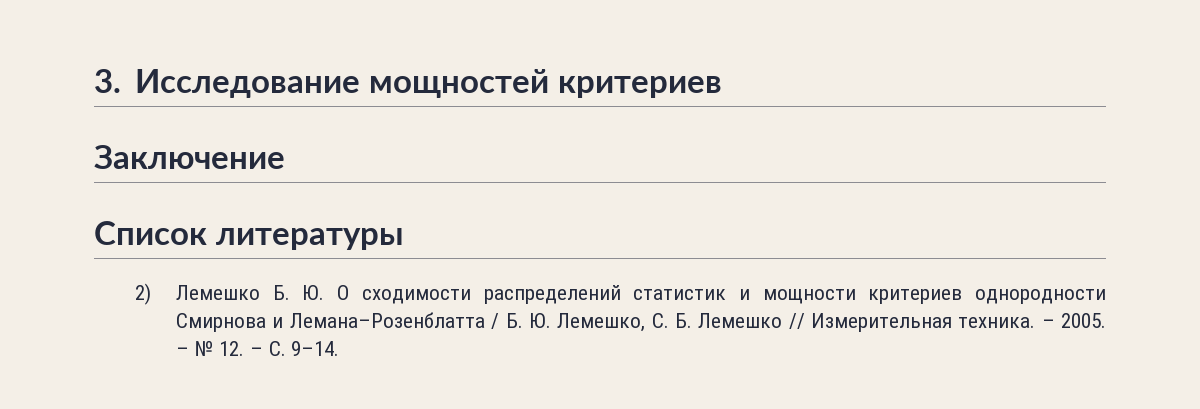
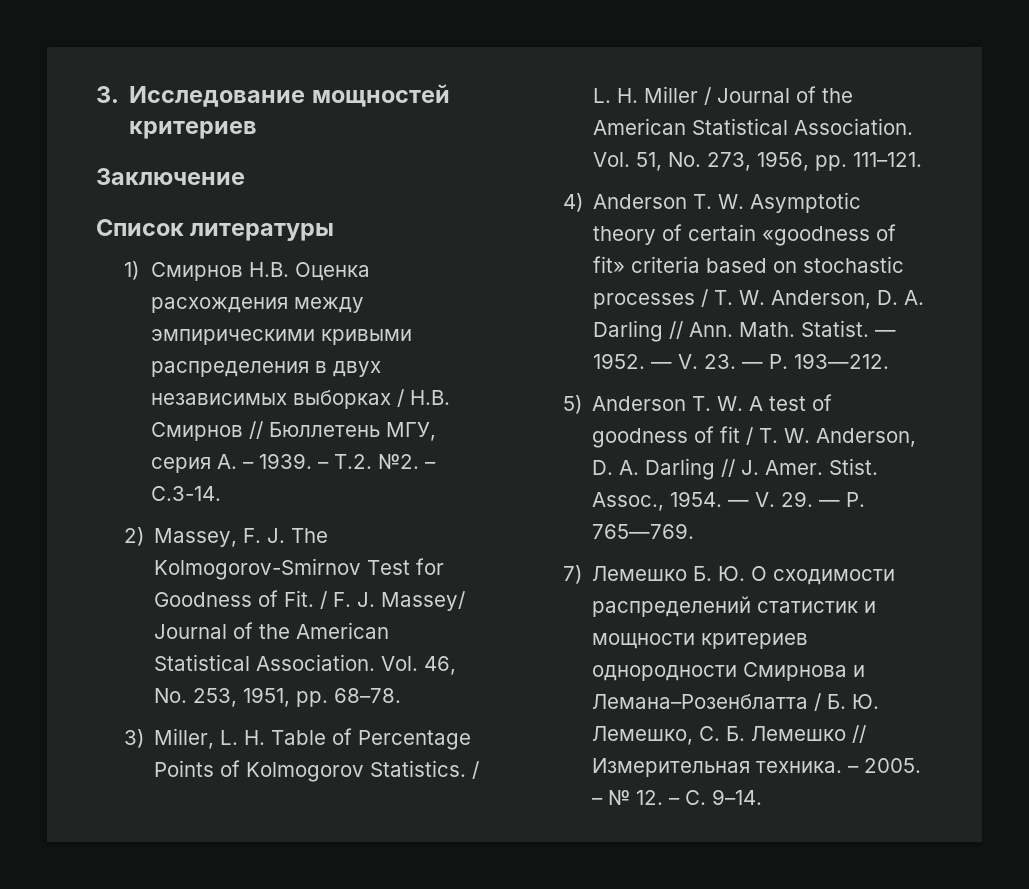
- 2) Лемешко Б. Ю. О сходимости распределений статистик и мощности критериев однородности Смирнова и Лемана–Розенблатта / Б. Ю. Лемешко, С. Б. Лемешко // Измерительная техника.
+ 1) Смирнов Н.В. Оценка расхождения между эмпирическими кривыми распределения в двух независимых выборках / Н.В. Смирнов // Бюллетень МГУ, серия А. – 1939. – Т.2. №2. – С.3-14.
+ 2) Massey, F. J. The Kolmogorov-Smirnov Test for Goodness of Fit. / F. J. Massey/ Journal of the American Statistical Association. Vol. 46, No. 253, 1951, pp. 68–78.
+ 3) Miller, L. H. Table of Percentage Points of Kolmogorov Statistics. / L. H. Miller / Journal of the American Statistical Association. Vol. 51, No. 273, 1956, pp. 111–121.
+ 4) Anderson T. W. Asymptotic theory of certain «goodness of fit» criteria based on stochastic processes / T. W. Anderson, D. A. Darling // Ann. Math. Statist. — 1952. — V. 23. — P. 193—212.
+ 5) Anderson T. W. A test of goodness of fit / T. W. Anderson, D. A. Darling // J. Amer. Stist. Assoc., 1954. — V. 29. — P. 765—769.
+ 7) Лемешко Б. Ю. О сходимости распределений статистик и мощности критериев однородности Смирнова и Лемана–Розенблатта / Б. Ю. Лемешко, С. Б. Лемешко // Измерительная техника.

